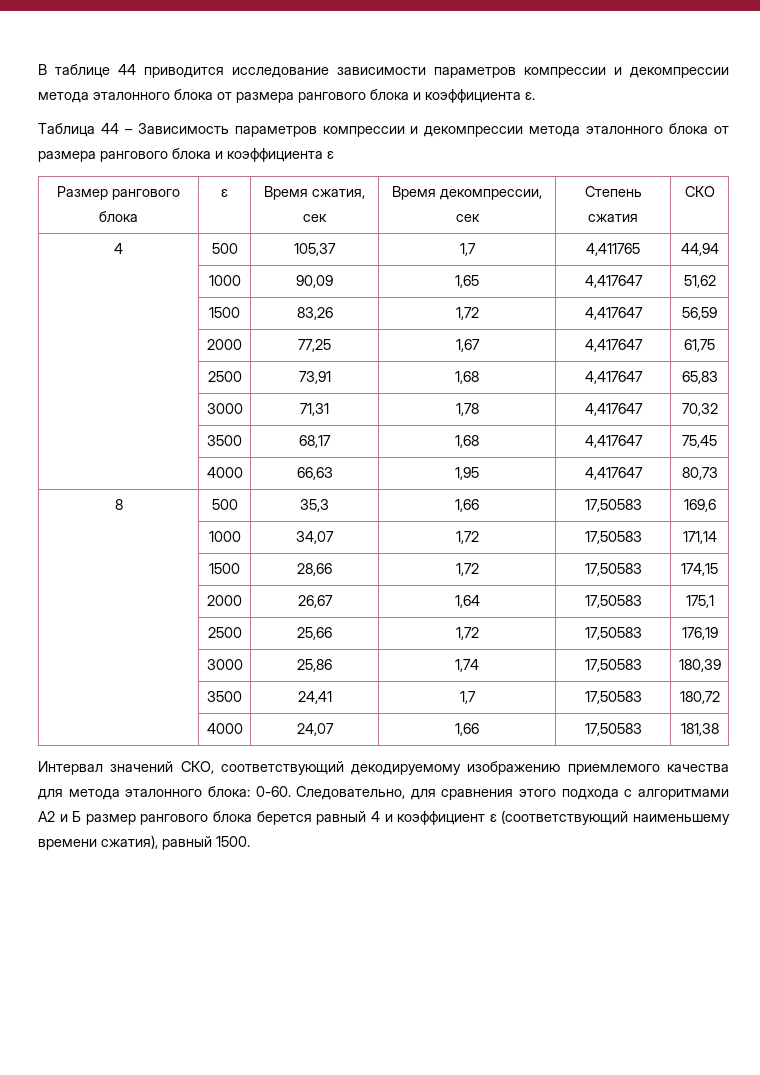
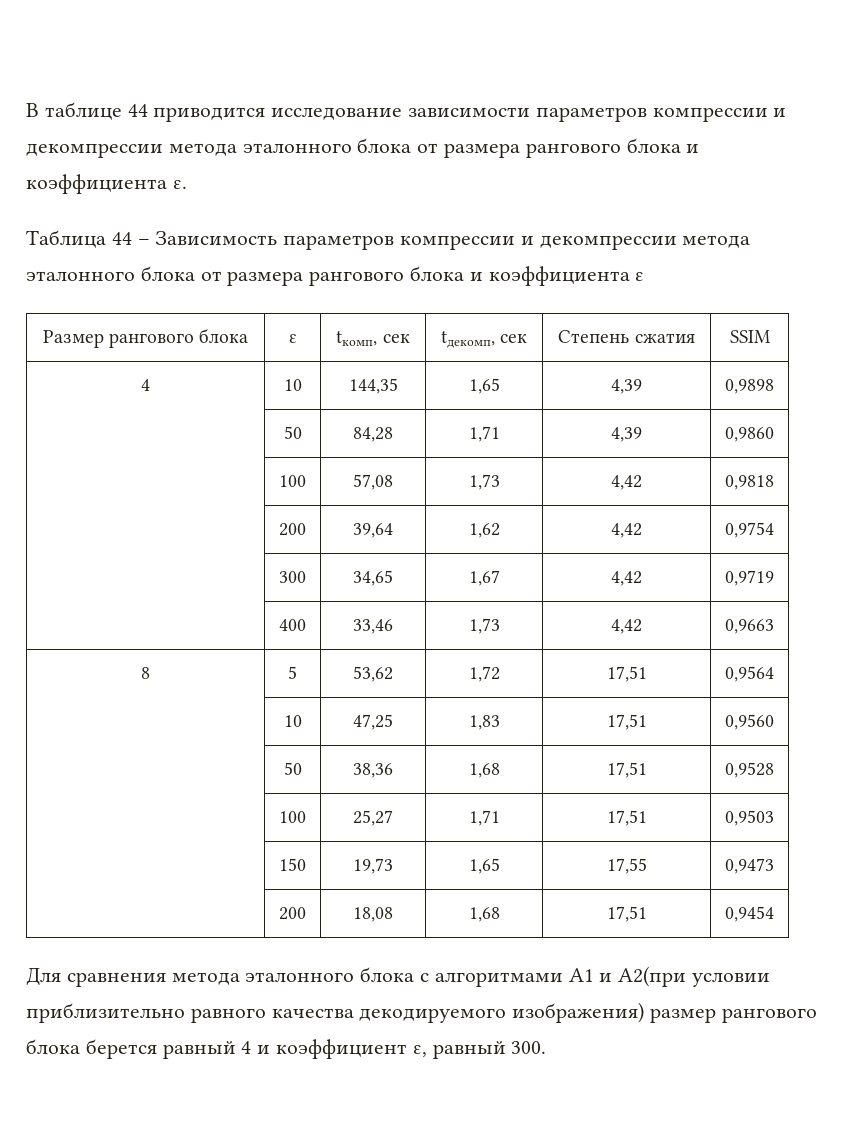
- Размер рангового блока | ε | Время сжатия, сек | Время декомпрессии, сек | Степень сжатия | СКО
+ Размер рангового блока | ε | tкомп, сек | tдекомп, сек | Степень сжатия | SSIM
- 4 | 500 | 105,37 | 1,7 | 4,411765 | 44,94
- | 1000 | 90,09 | 1,65 | 4,417647 | 51,62
- | 1500 | 83,26 | 1,72 | 4,417647 | 56,59
- | 2000 | 77,25 | 1,67 | 4,417647 | 61,75
- | 2500 | 73,91 | 1,68 | 4,417647 | 65,83
- | 3000 | 71,31 | 1,78 | 4,417647 | 70,32
- | 3500 | 68,17 | 1,68 | 4,417647 | 75,45
- | 4000 | 66,63 | 1,95 | 4,417647 | 80,73
- 8 | 500 | 35,3 | 1,66 | 17,50583 | 169,6
- | 1000 | 34,07 | 1,72 | 17,50583 | 171,14
- | 1500 | 28,66 | 1,72 | 17,50583 | 174,15
- | 2000 | 26,67 | 1,64 | 17,50583 | 175,1
- | 2500 | 25,66 | 1,72 | 17,50583 | 176,19
- | 3000 | 25,86 | 1,74 | 17,50583 | 180,39
- | 3500 | 24,41 | 1,7 | 17,50583 | 180,72
- | 4000 | 24,07 | 1,66 | 17,50583 | 181,38
- Интервал значений СКО, соответствующий декодируемому изображению приемлемого качества для метода эталонного блока: 0-60. Следовательно, для сравнения этого подхода с алгоритмами А2 и Б размер рангового блока берется равный 4 и коэффициент ε (соответствующий наименьшему времени сжатия), равный 1500.
+ 4 | 10 | 144,35 | 1,65 | 4,39 | 0,9898
+ | 50 | 84,28 | 1,71 | 4,39 | 0,9860
+ | 100 | 57,08 | 1,73 | 4,42 | 0,9818
+ | 200 | 39,64 | 1,62 | 4,42 | 0,9754
+ | 300 | 34,65 | 1,67 | 4,42 | 0,9719
+ | 400 | 33,46 | 1,73 | 4,42 | 0,9663
+ 8 | 5 | 53,62 | 1,72 | 17,51 | 0,9564
+ | 10 | 47,25 | 1,83 | 17,51 | 0,9560
+ | 50 | 38,36 | 1,68 | 17,51 | 0,9528
+ | 100 | 25,27 | 1,71 | 17,51 | 0,9503
+ | 150 | 19,73 | 1,65 | 17,55 | 0,9473
+ | 200 | 18,08 | 1,68 | 17,51 | 0,9454
+ Для сравнения метода эталонного блока с алгоритмами А1 и А2(при условии приблизительно равного качества декодируемого изображения) размер рангового блока берется равный 4 и коэффициент ε, равный 300.

